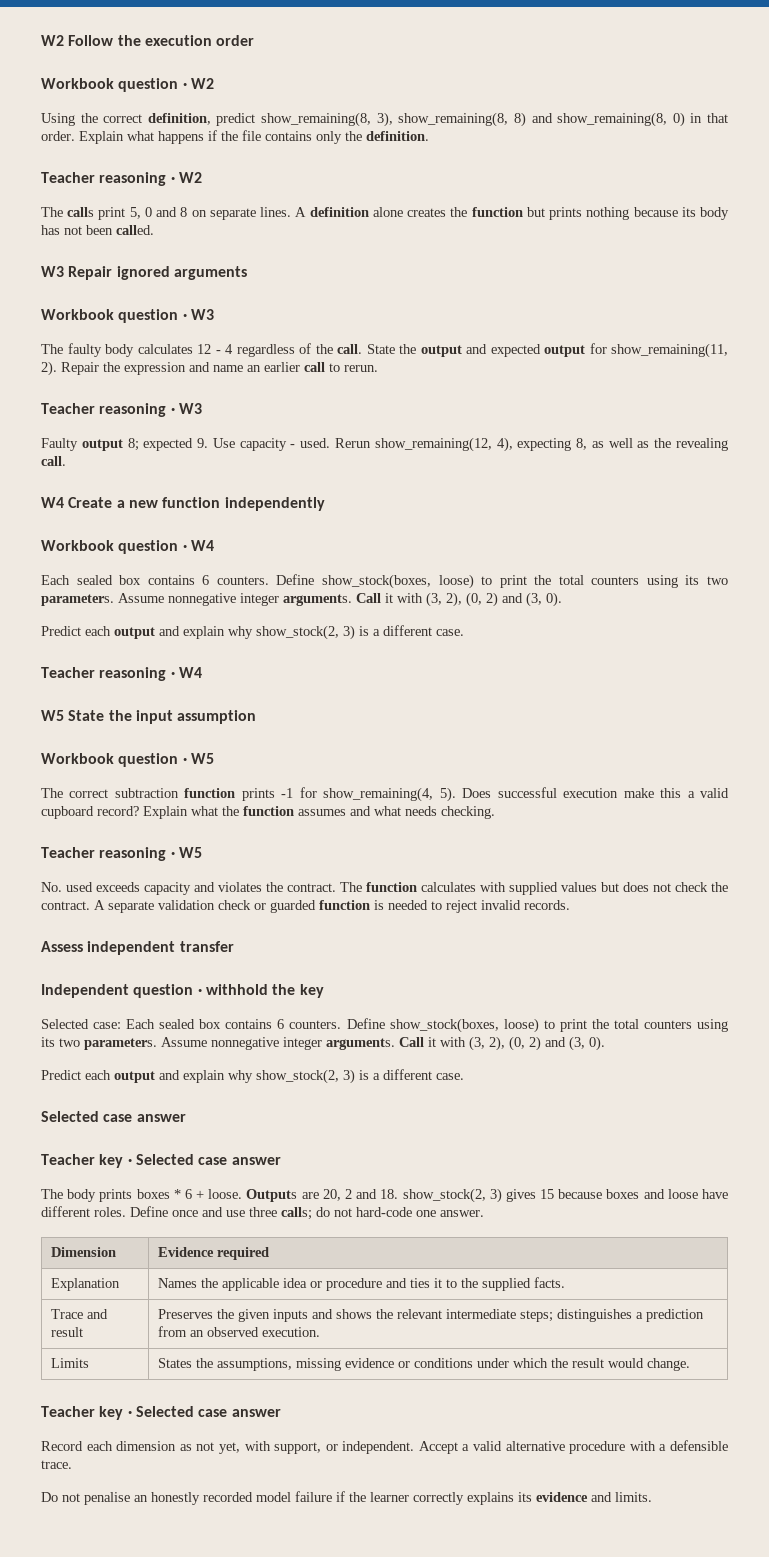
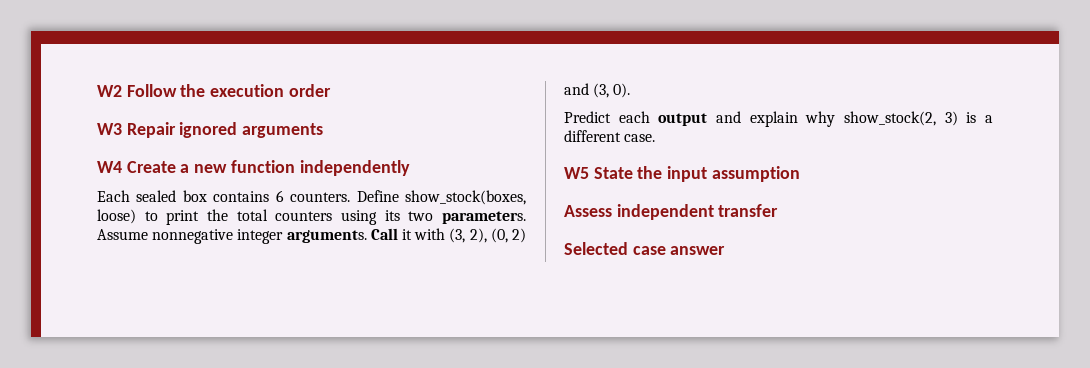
- Workbook question · W2
- Using the correct definition, predict show_remaining(8, 3), show_remaining(8, 8) and show_remaining(8, 0) in that order. Explain what happens if the file contains only the definition.
- Teacher reasoning · W2
- The calls print 5, 0 and 8 on separate lines. A definition alone creates the function but prints nothing because its body has not been called.
  W3 Repair ignored arguments
- Workbook question · W3
- The faulty body calculates 12 - 4 regardless of the call. State the output and expected output for show_remaining(11, 2). Repair the expression and name an earlier call to rerun.
- Teacher reasoning · W3
- Faulty output 8; expected 9. Use capacity - used. Rerun show_remaining(12, 4), expecting 8, as well as the revealing call.
- Workbook question · W4
- Teacher reasoning · W4
- Workbook question · W5
- The correct subtraction function prints -1 for show_remaining(4, 5). Does successful execution make this a valid cupboard record? Explain what the function assumes and what needs checking.
- Teacher reasoning · W5
- No. used exceeds capacity and violates the contract. The function calculates with supplied values but does not check the contract. A separate validation check or guarded function is needed to reject invalid records.
  Assess independent transfer
- Independent question · withhold the key
- Selected case: Each sealed box contains 6 counters. Define show_stock(boxes, loose) to print the total counters using its two parameters. Assume nonnegative integer arguments. Call it with (3, 2), (0, 2) and (3, 0).
- Predict each output and explain why show_stock(2, 3) is a different case.
  Selected case answer
- Teacher key · Selected case answer
- The body prints boxes * 6 + loose. Outputs are 20, 2 and 18. show_stock(2, 3) gives 15 because boxes and loose have different roles. Define once and use three calls; do not hard-code one answer.
- Dimension | Evidence required
- Explanation | Names the applicable idea or procedure and ties it to the supplied facts.
- Trace and result | Preserves the given inputs and shows the relevant intermediate steps; distinguishes a prediction from an observed execution.
- Limits | States the assumptions, missing evidence or conditions under which the result would change.
- Teacher key · Selected case answer
- Record each dimension as not yet, with support, or independent. Accept a valid alternative procedure with a defensible trace.
- Do not penalise an honestly recorded model failure if the learner correctly explains its evidence and limits.

